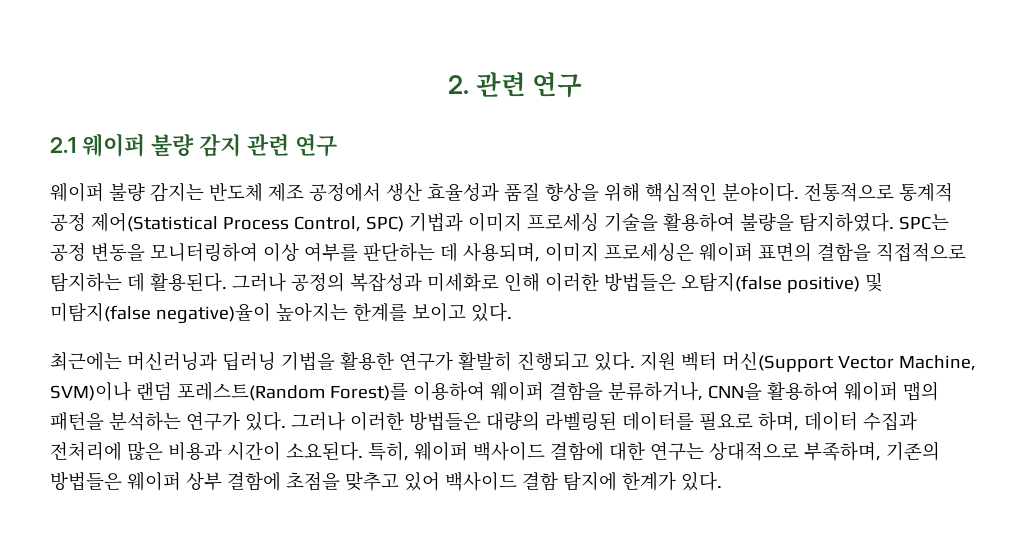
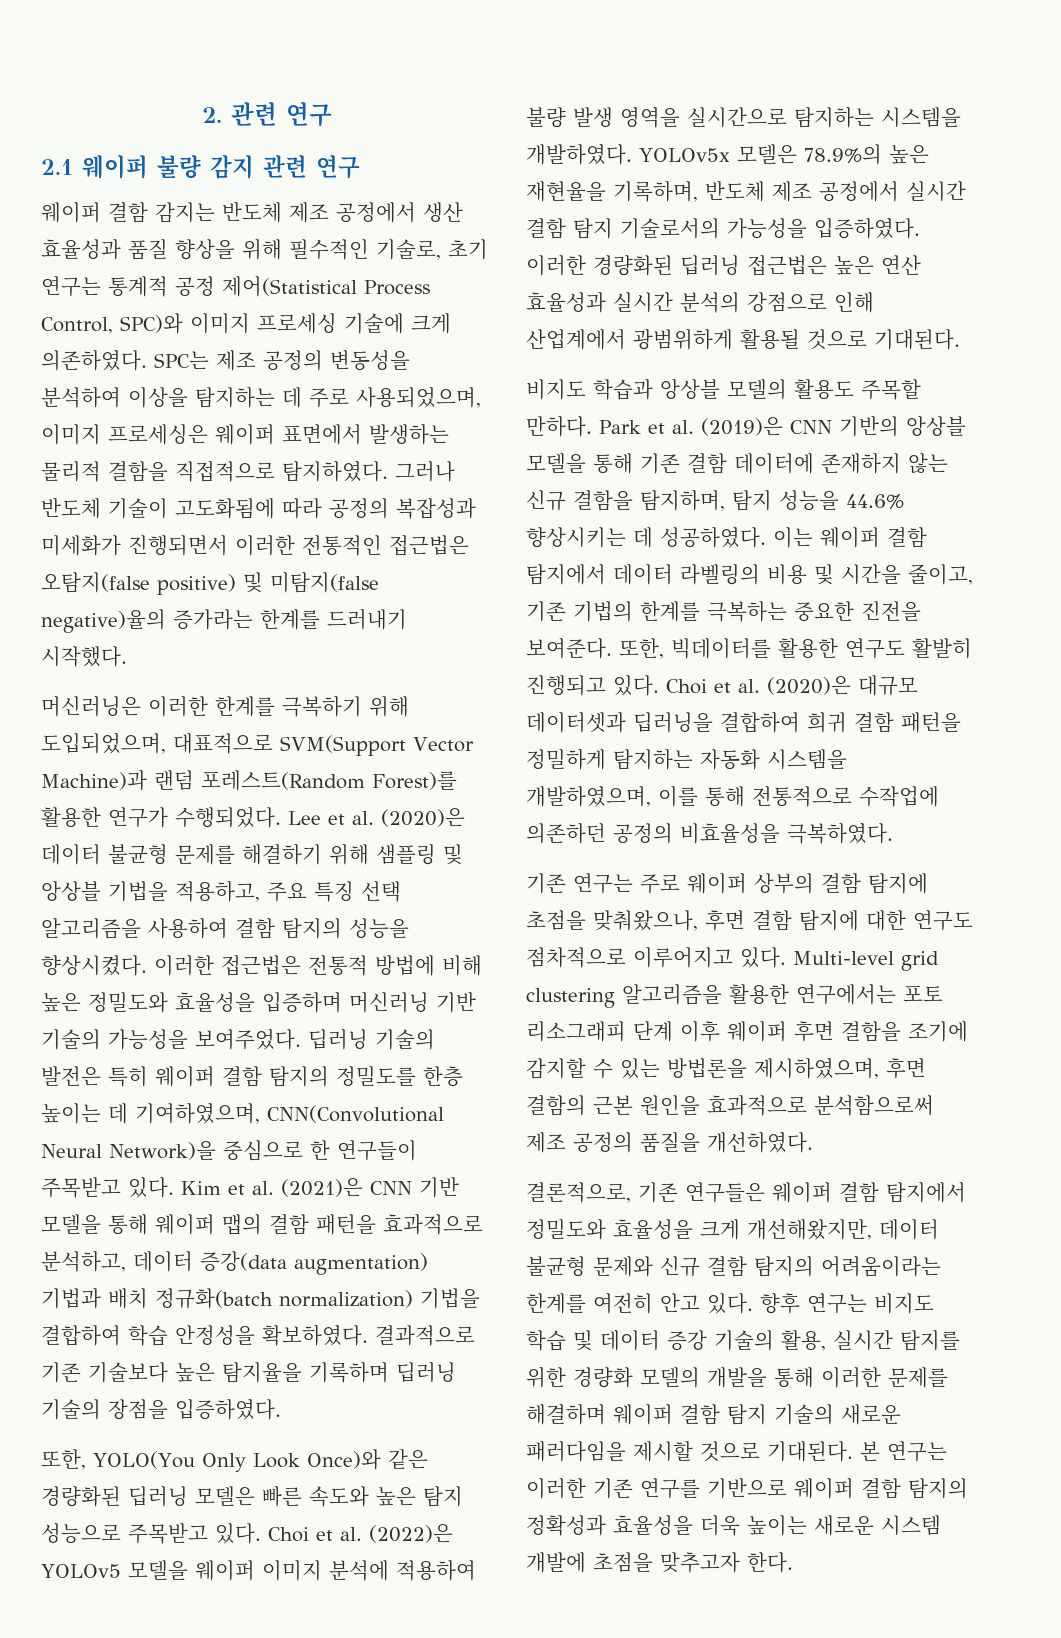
- 웨이퍼 불량 감지는 반도체 제조 공정에서 생산 효율성과 품질 향상을 위해 핵심적인 분야이다. 전통적으로 통계적 공정 제어(Statistical Process Control, SPC) 기법과 이미지 프로세싱 기술을 활용하여 불량을 탐지하였다. SPC는 공정 변동을 모니터링하여 이상 여부를 판단하는 데 사용되며, 이미지 프로세싱은 웨이퍼 표면의 결함을 직접적으로 탐지하는 데 활용된다. 그러나 공정의 복잡성과 미세화로 인해 이러한 방법들은 오탐지(false positive) 및 미탐지(false negative)율이 높아지는 한계를 보이고 있다.
- 최근에는 머신러닝과 딥러닝 기법을 활용한 연구가 활발히 진행되고 있다. 지원 벡터 머신(Support Vector Machine, SVM)이나 랜덤 포레스트(Random Forest)를 이용하여 웨이퍼 결함을 분류하거나, CNN을 활용하여 웨이퍼 맵의 패턴을 분석하는 연구가 있다. 그러나 이러한 방법들은 대량의 라벨링된 데이터를 필요로 하며, 데이터 수집과 전처리에 많은 비용과 시간이 소요된다. 특히, 웨이퍼 백사이드 결함에 대한 연구는 상대적으로 부족하며, 기존의 방법들은 웨이퍼 상부 결함에 초점을 맞추고 있어 백사이드 결함 탐지에 한계가 있다.
+ 웨이퍼 결함 감지는 반도체 제조 공정에서 생산 효율성과 품질 향상을 위해 필수적인 기술로, 초기 연구는 통계적 공정 제어(Statistical Process Control, SPC)와 이미지 프로세싱 기술에 크게 의존하였다. SPC는 제조 공정의 변동성을 분석하여 이상을 탐지하는 데 주로 사용되었으며, 이미지 프로세싱은 웨이퍼 표면에서 발생하는 물리적 결함을 직접적으로 탐지하였다. 그러나 반도체 기술이 고도화됨에 따라 공정의 복잡성과 미세화가 진행되면서 이러한 전통적인 접근법은 오탐지(false positive) 및 미탐지(false negative)율의 증가라는 한계를 드러내기 시작했다.
+ 머신러닝은 이러한 한계를 극복하기 위해 도입되었으며, 대표적으로 SVM(Support Vector Machine)과 랜덤 포레스트(Random Forest)를 활용한 연구가 수행되었다. Lee et al. (2020)은 데이터 불균형 문제를 해결하기 위해 샘플링 및 앙상블 기법을 적용하고, 주요 특징 선택 알고리즘을 사용하여 결함 탐지의 성능을 향상시켰다. 이러한 접근법은 전통적 방법에 비해 높은 정밀도와 효율성을 입증하며 머신러닝 기반 기술의 가능성을 보여주었다. 딥러닝 기술의 발전은 특히 웨이퍼 결함 탐지의 정밀도를 한층 높이는 데 기여하였으며, CNN(Convolutional Neural Network)을 중심으로 한 연구들이 주목받고 있다. Kim et al. (2021)은 CNN 기반 모델을 통해 웨이퍼 맵의 결함 패턴을 효과적으로 분석하고, 데이터 증강(data augmentation) 기법과 배치 정규화(batch normalization) 기법을 결합하여 학습 안정성을 확보하였다. 결과적으로 기존 기술보다 높은 탐지율을 기록하며 딥러닝 기술의 장점을 입증하였다.
+ 또한, YOLO(You Only Look Once)와 같은 경량화된 딥러닝 모델은 빠른 속도와 높은 탐지 성능으로 주목받고 있다. Choi et al. (2022)은 YOLOv5 모델을 웨이퍼 이미지 분석에 적용하여 불량 발생 영역을 실시간으로 탐지하는 시스템을 개발하였다. YOLOv5x 모델은 78.9%의 높은 재현율을 기록하며, 반도체 제조 공정에서 실시간 결함 탐지 기술로서의 가능성을 입증하였다. 이러한 경량화된 딥러닝 접근법은 높은 연산 효율성과 실시간 분석의 강점으로 인해 산업계에서 광범위하게 활용될 것으로 기대된다.
+ 비지도 학습과 앙상블 모델의 활용도 주목할 만하다. Park et al. (2019)은 CNN 기반의 앙상블 모델을 통해 기존 결함 데이터에 존재하지 않는 신규 결함을 탐지하며, 탐지 성능을 44.6% 향상시키는 데 성공하였다. 이는 웨이퍼 결함 탐지에서 데이터 라벨링의 비용 및 시간을 줄이고, 기존 기법의 한계를 극복하는 중요한 진전을 보여준다. 또한, 빅데이터를 활용한 연구도 활발히 진행되고 있다. Choi et al. (2020)은 대규모 데이터셋과 딥러닝을 결합하여 희귀 결함 패턴을 정밀하게 탐지하는 자동화 시스템을 개발하였으며, 이를 통해 전통적으로 수작업에 의존하던 공정의 비효율성을 극복하였다.
+ 기존 연구는 주로 웨이퍼 상부의 결함 탐지에 초점을 맞춰왔으나, 후면 결함 탐지에 대한 연구도 점차적으로 이루어지고 있다. Multi-level grid clustering 알고리즘을 활용한 연구에서는 포토 리소그래피 단계 이후 웨이퍼 후면 결함을 조기에 감지할 수 있는 방법론을 제시하였으며, 후면 결함의 근본 원인을 효과적으로 분석함으로써 제조 공정의 품질을 개선하였다.
+ 결론적으로, 기존 연구들은 웨이퍼 결함 탐지에서 정밀도와 효율성을 크게 개선해왔지만, 데이터 불균형 문제와 신규 결함 탐지의 어려움이라는 한계를 여전히 안고 있다. 향후 연구는 비지도 학습 및 데이터 증강 기술의 활용, 실시간 탐지를 위한 경량화 모델의 개발을 통해 이러한 문제를 해결하며 웨이퍼 결함 탐지 기술의 새로운 패러다임을 제시할 것으로 기대된다. 본 연구는 이러한 기존 연구를 기반으로 웨이퍼 결함 탐지의 정확성과 효율성을 더욱 높이는 새로운 시스템 개발에 초점을 맞추고자 한다.

